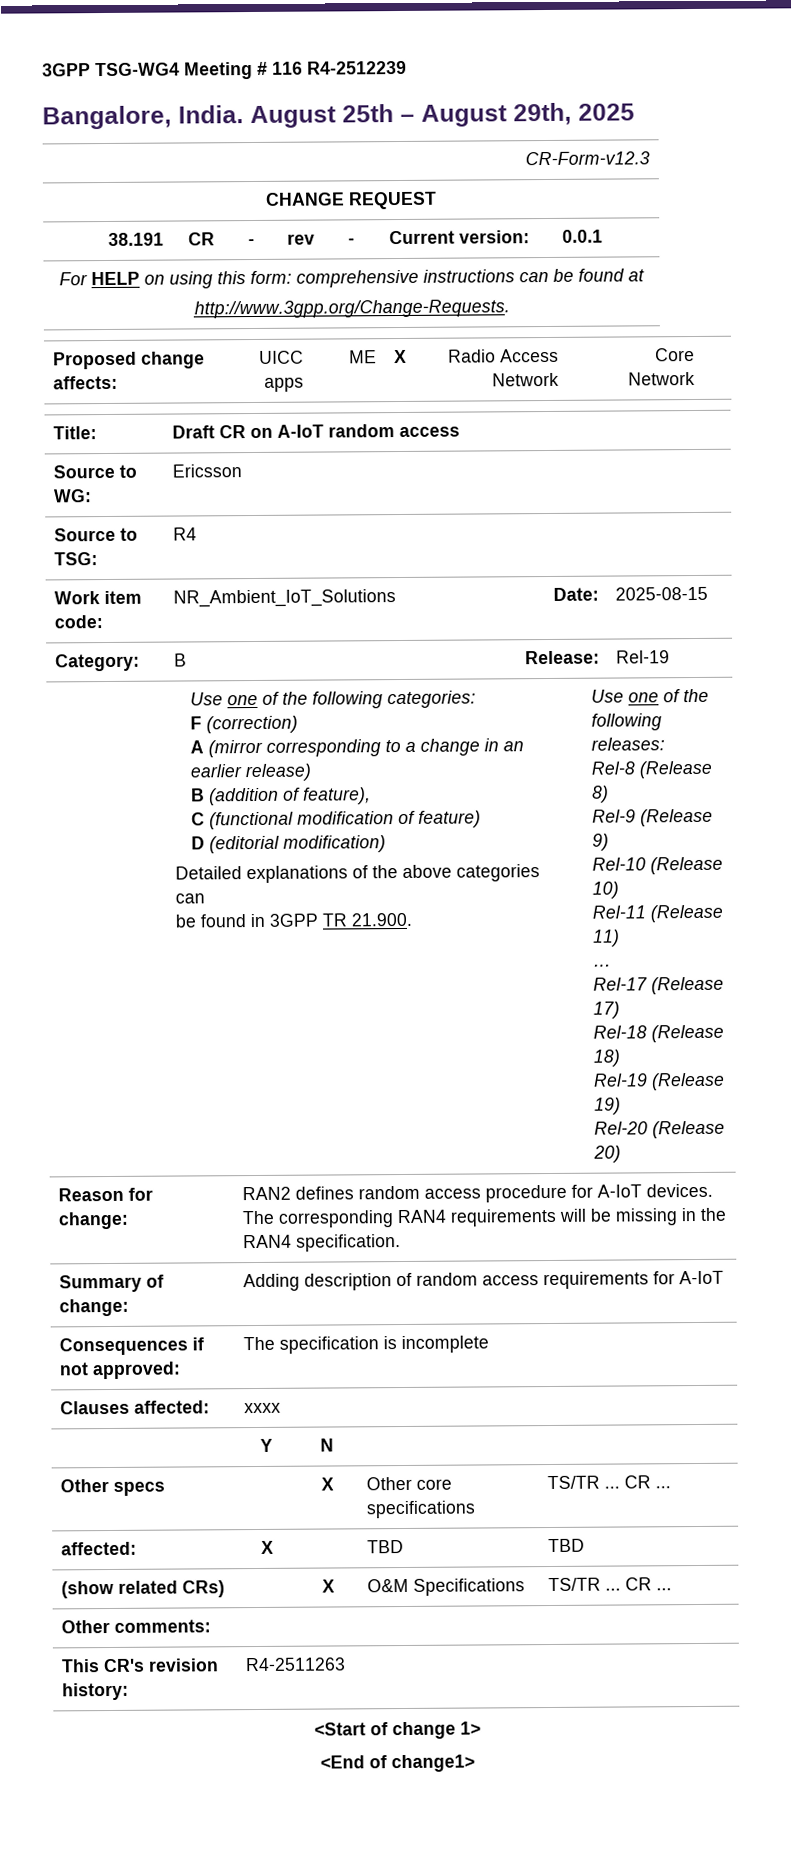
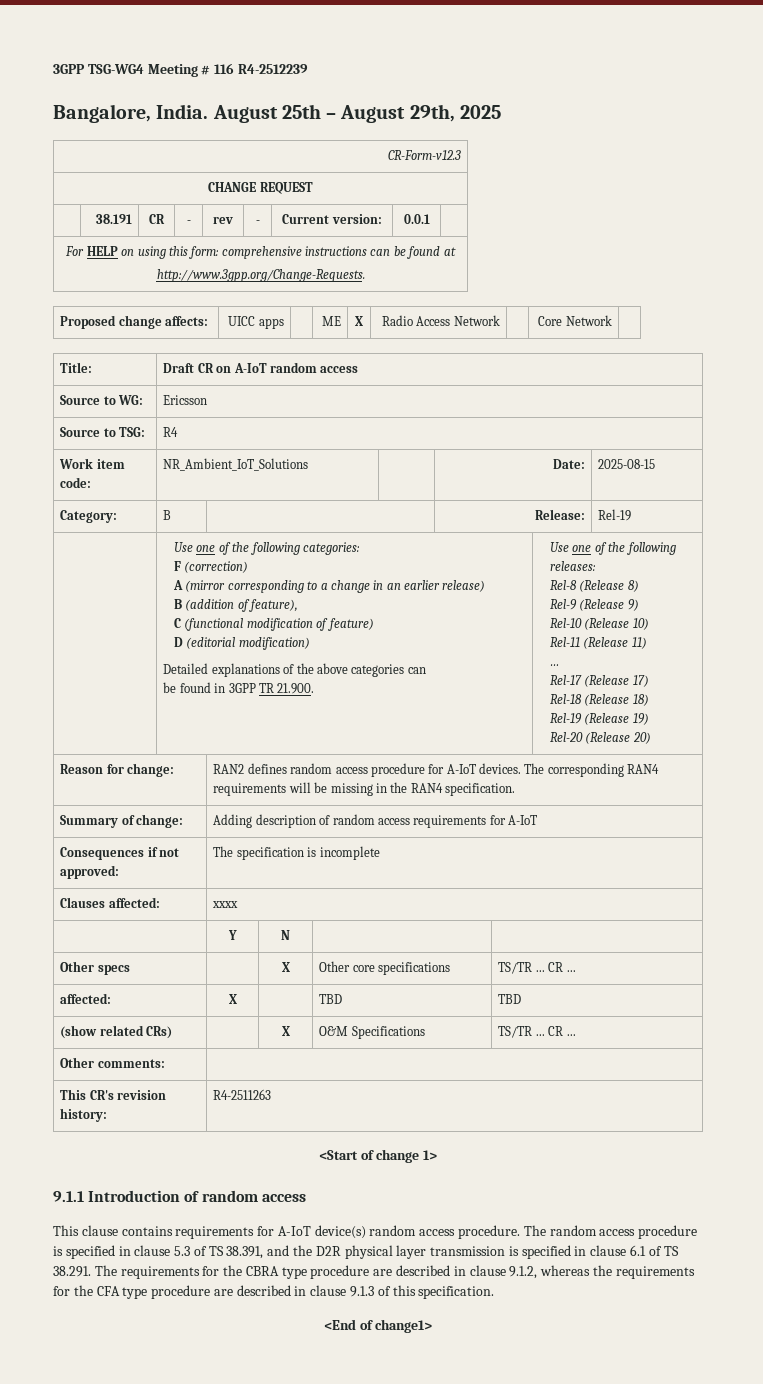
+ 9.1.1 Introduction of random access
+ This clause contains requirements for A-IoT device(s) random access procedure. The random access procedure is specified in clause 5.3 of TS 38.391, and the D2R physical layer transmission is specified in clause 6.1 of TS 38.291. The requirements for the CBRA type procedure are described in clause 9.1.2, whereas the requirements for the CFA type procedure are described in clause 9.1.3 of this specification.

